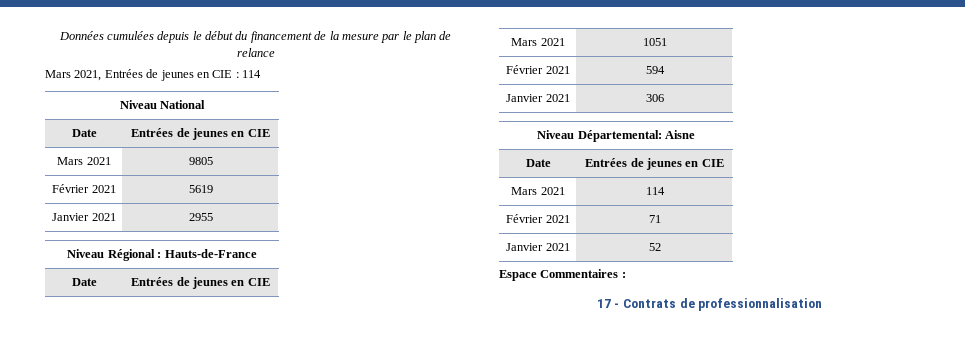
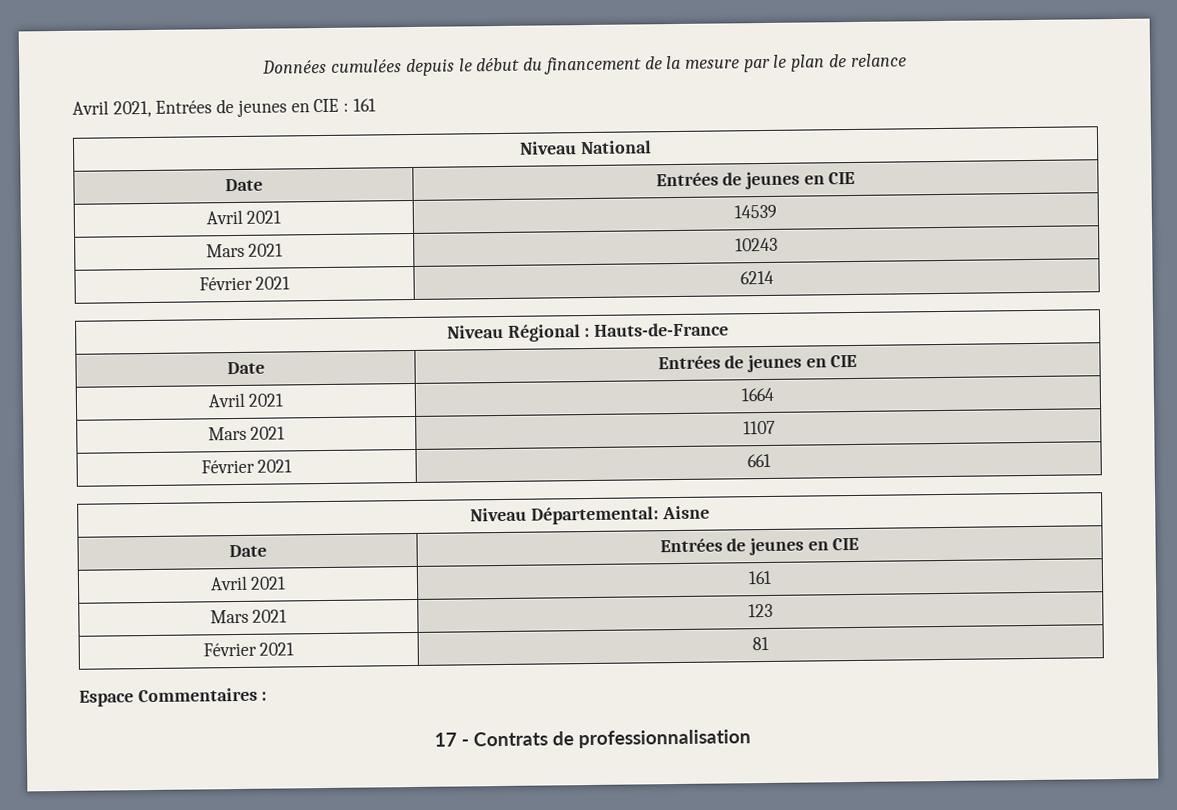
- Mars 2021, Entrées de jeunes en CIE : 114
+ Avril 2021, Entrées de jeunes en CIE : 161
- Mars 2021 | 9805
- Février 2021 | 5619
- Janvier 2021 | 2955
+ Avril 2021 | 14539
+ Mars 2021 | 10243
+ Février 2021 | 6214
- Mars 2021 | 1051
- Février 2021 | 594
- Janvier 2021 | 306
+ Avril 2021 | 1664
+ Mars 2021 | 1107
+ Février 2021 | 661
- Mars 2021 | 114
- Février 2021 | 71
- Janvier 2021 | 52
+ Avril 2021 | 161
+ Mars 2021 | 123
+ Février 2021 | 81

